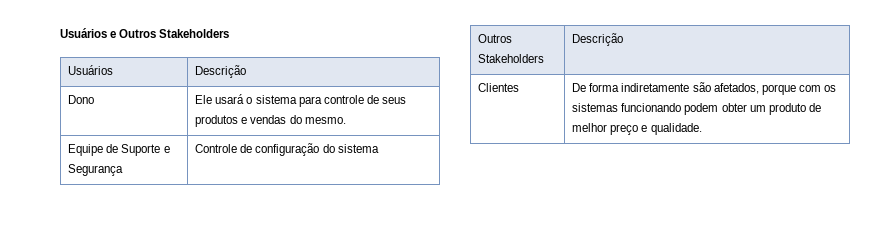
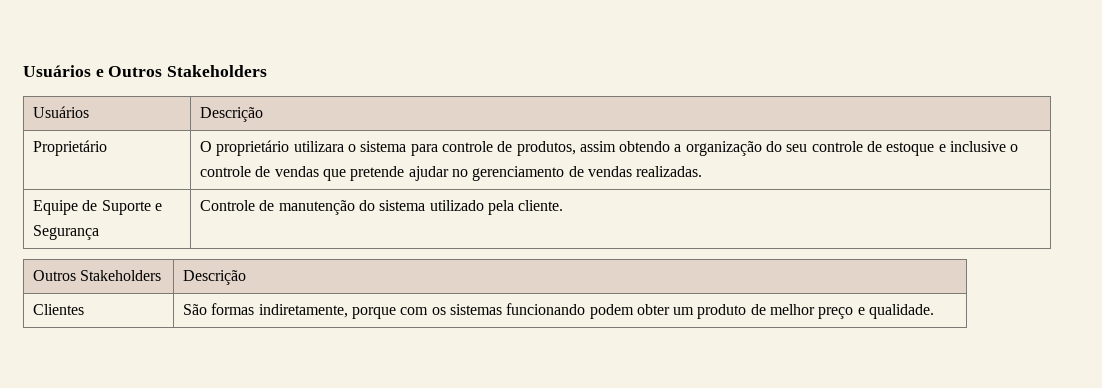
- Dono | Ele usará o sistema para controle de seus produtos e vendas do mesmo.
+ Proprietário | O proprietário utilizara o sistema para controle de produtos, assim obtendo a organização do seu controle de estoque e inclusive o controle de vendas que pretende ajudar no gerenciamento de vendas realizadas.
- Equipe de Suporte e Segurança | Controle de configuração do sistema
+ Equipe de Suporte e Segurança | Controle de manutenção do sistema utilizado pela cliente.
- Clientes | De forma indiretamente são afetados, porque com os sistemas funcionando podem obter um produto de melhor preço e qualidade.
+ Clientes | São formas indiretamente, porque com os sistemas funcionando podem obter um produto de melhor preço e qualidade.

